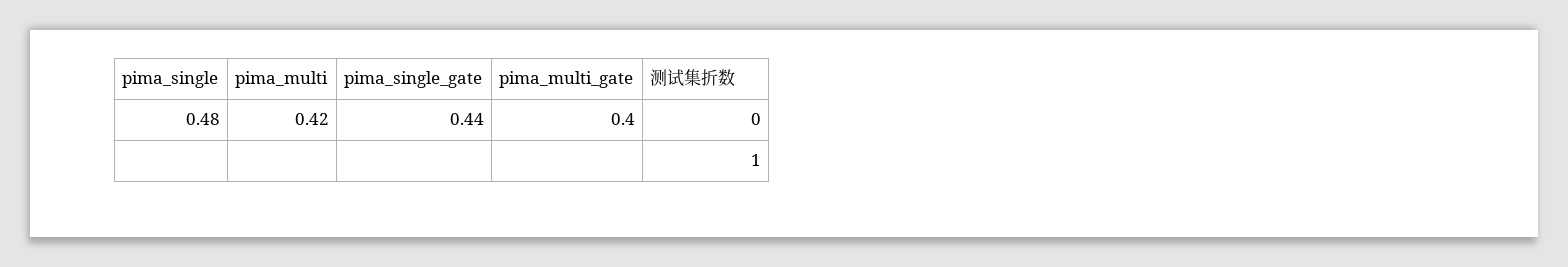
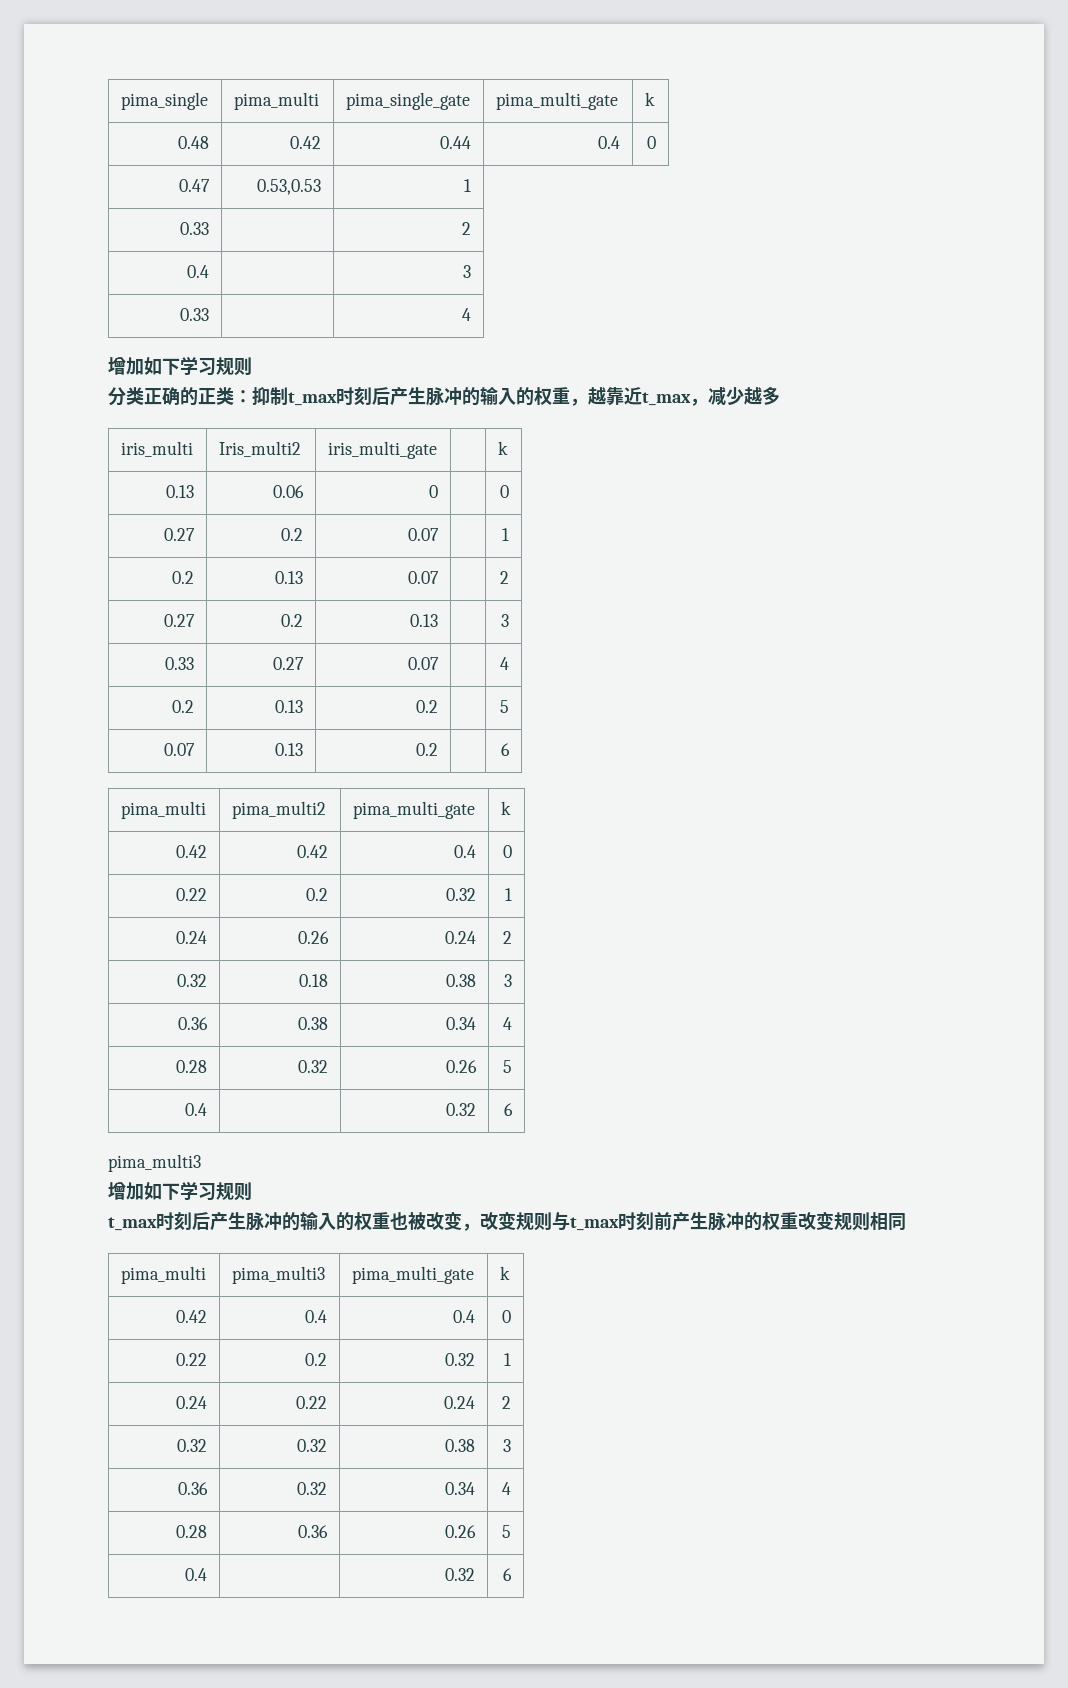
- pima_single | pima_multi | pima_single_gate | pima_multi_gate | 测试集折数
+ pima_single | pima_multi | pima_single_gate | pima_multi_gate | k
- | | | | 1
+ 0.47 | 0.53,0.53 | 1
+ 0.33 | | 2
+ 0.4 | | 3
+ 0.33 | | 4
+ 增加如下学习规则
+ 分类正确的正类：抑制t_max时刻后产生脉冲的输入的权重，越靠近t_max，减少越多
+ iris_multi | Iris_multi2 | iris_multi_gate | | k
+ 0.13 | 0.06 | 0 | | 0
+ 0.27 | 0.2 | 0.07 | | 1
+ 0.2 | 0.13 | 0.07 | | 2
+ 0.27 | 0.2 | 0.13 | | 3
+ 0.33 | 0.27 | 0.07 | | 4
+ 0.2 | 0.13 | 0.2 | | 5
+ 0.07 | 0.13 | 0.2 | | 6
+ pima_multi | pima_multi2 | pima_multi_gate | k
+ 0.42 | 0.42 | 0.4 | 0
+ 0.22 | 0.2 | 0.32 | 1
+ 0.24 | 0.26 | 0.24 | 2
+ 0.32 | 0.18 | 0.38 | 3
+ 0.36 | 0.38 | 0.34 | 4
+ 0.28 | 0.32 | 0.26 | 5
+ 0.4 | | 0.32 | 6
+ pima_multi3
+ 增加如下学习规则
+ t_max时刻后产生脉冲的输入的权重也被改变，改变规则与t_max时刻前产生脉冲的权重改变规则相同
+ pima_multi | pima_multi3 | pima_multi_gate | k
+ 0.42 | 0.4 | 0.4 | 0
+ 0.22 | 0.2 | 0.32 | 1
+ 0.24 | 0.22 | 0.24 | 2
+ 0.32 | 0.32 | 0.38 | 3
+ 0.36 | 0.32 | 0.34 | 4
+ 0.28 | 0.36 | 0.26 | 5
+ 0.4 | | 0.32 | 6

